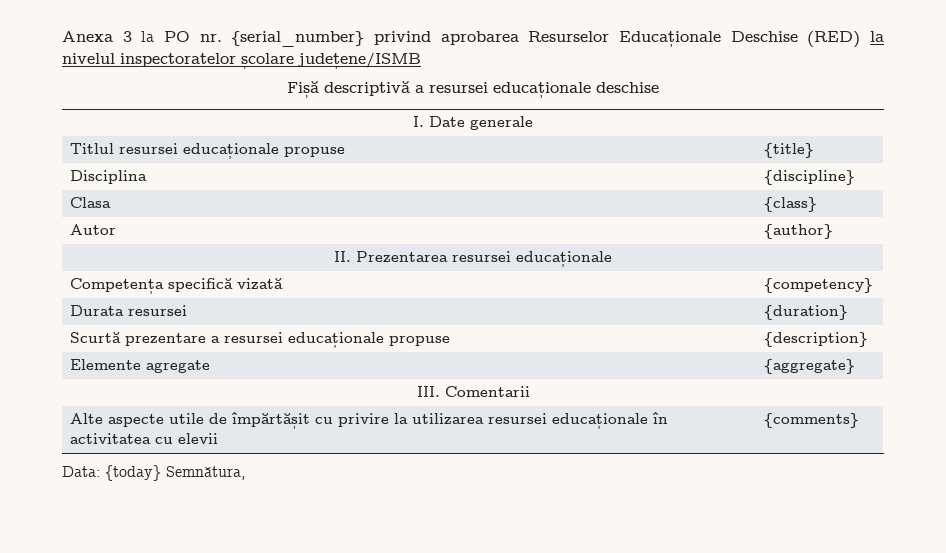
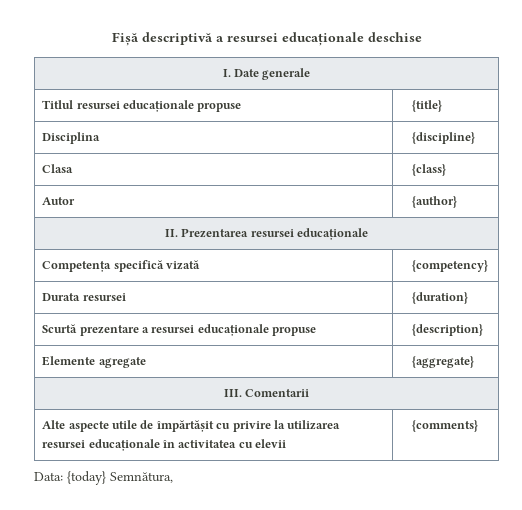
- Anexa 3 la PO nr. {serial_number} privind aprobarea Resurselor Educaționale Deschise (RED) la nivelul inspectoratelor școlare județene/ISMB

